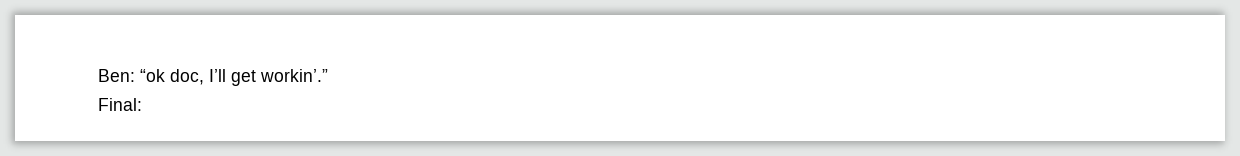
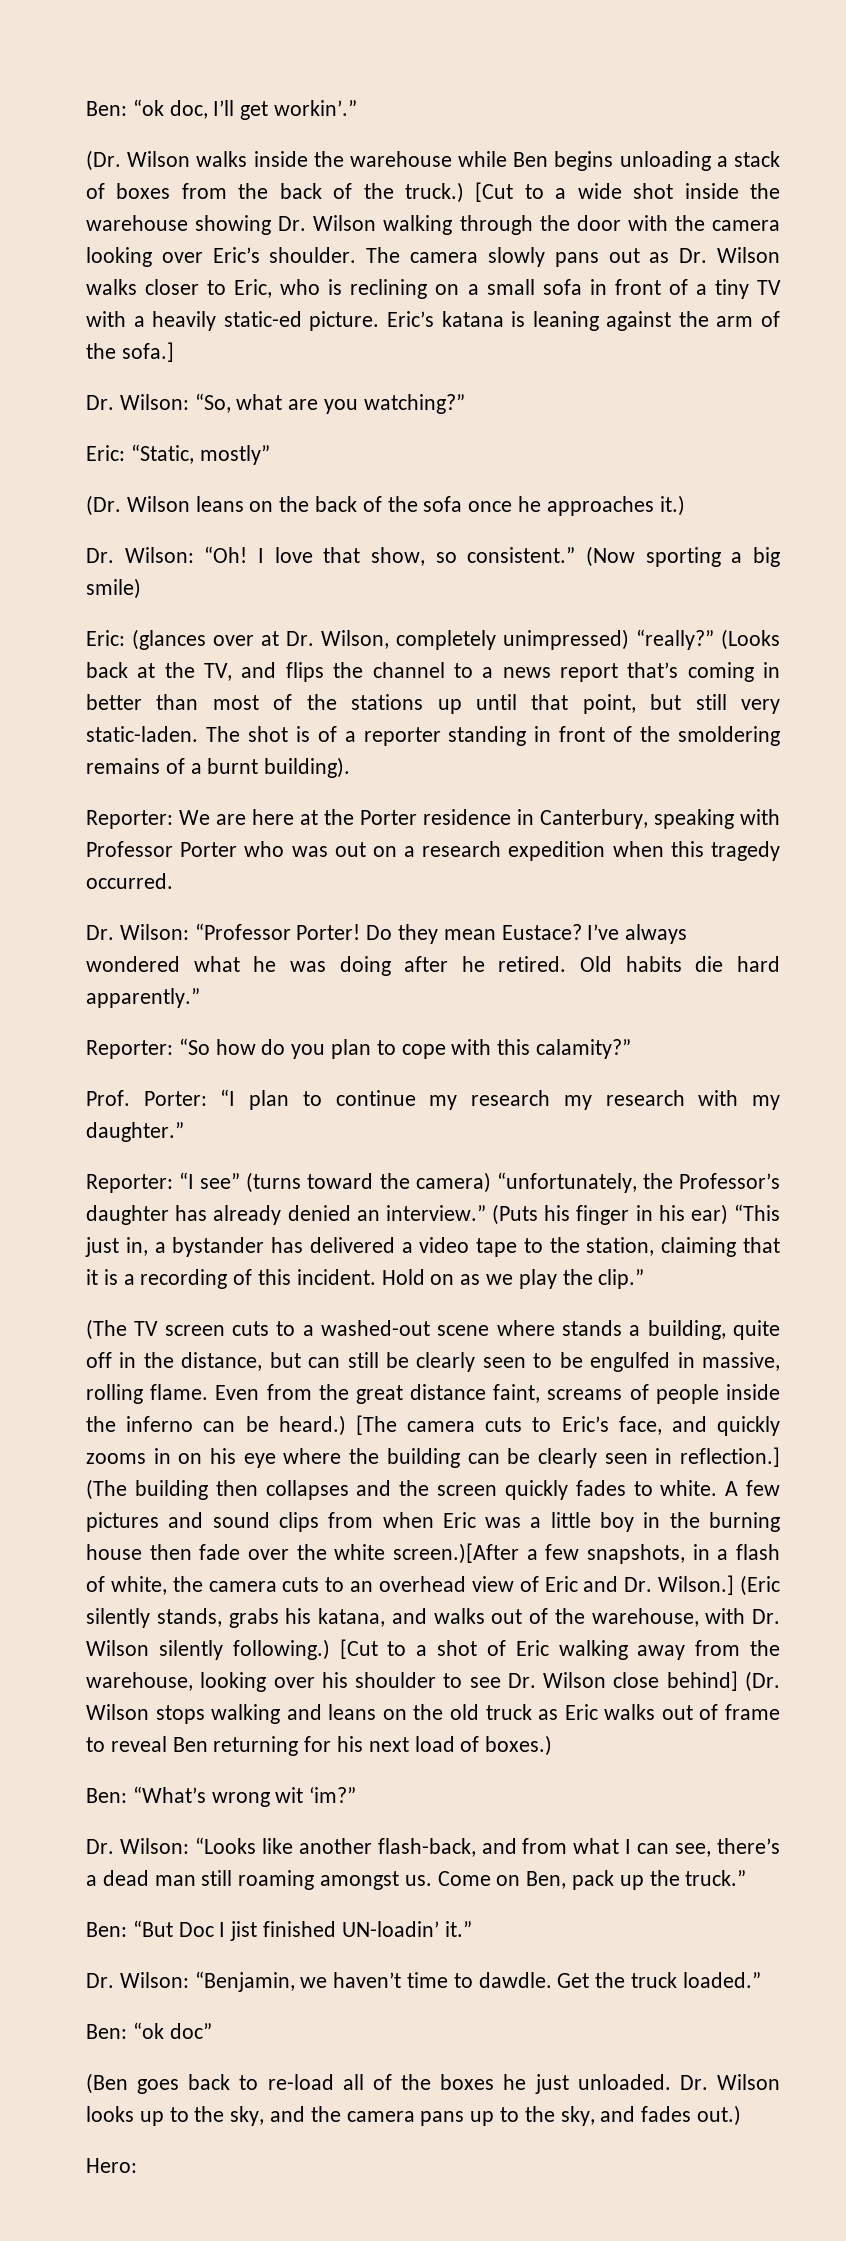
- Final:
+ (Dr. Wilson walks inside the warehouse while Ben begins unloading a stack of boxes from the back of the truck.) [Cut to a wide shot inside the warehouse showing Dr. Wilson walking through the door with the camera looking over Eric’s shoulder. The camera slowly pans out as Dr. Wilson walks closer to Eric, who is reclining on a small sofa in front of a tiny TV with a heavily static-ed picture. Eric’s katana is leaning against the arm of the sofa.]
+ Dr. Wilson: “So, what are you watching?”
+ Eric: “Static, mostly”
+ (Dr. Wilson leans on the back of the sofa once he approaches it.)
+ Dr. Wilson: “Oh! I love that show, so consistent.” (Now sporting a big smile)
+ Eric: (glances over at Dr. Wilson, completely unimpressed) “really?” (Looks back at the TV, and flips the channel to a news report that’s coming in better than most of the stations up until that point, but still very static-laden. The shot is of a reporter standing in front of the smoldering remains of a burnt building).
+ Reporter: We are here at the Porter residence in Canterbury, speaking with Professor Porter who was out on a research expedition when this tragedy occurred.
+ Dr. Wilson: “Professor Porter! Do they mean Eustace? I’ve always wondered what he was doing after he retired. Old habits die hard apparently.”
+ Reporter: “So how do you plan to cope with this calamity?”
+ Prof. Porter: “I plan to continue my research my research with my daughter.”
+ Reporter: “I see” (turns toward the camera) “unfortunately, the Professor’s daughter has already denied an interview.” (Puts his finger in his ear) “This just in, a bystander has delivered a video tape to the station, claiming that it is a recording of this incident. Hold on as we play the clip.”
+ (The TV screen cuts to a washed-out scene where stands a building, quite off in the distance, but can still be clearly seen to be engulfed in massive, rolling flame. Even from the great distance faint, screams of people inside the inferno can be heard.) [The camera cuts to Eric’s face, and quickly zooms in on his eye where the building can be clearly seen in reflection.] (The building then collapses and the screen quickly fades to white. A few pictures and sound clips from when Eric was a little boy in the burning house then fade over the white screen.)[After a few snapshots, in a flash of white, the camera cuts to an overhead view of Eric and Dr. Wilson.] (Eric silently stands, grabs his katana, and walks out of the warehouse, with Dr. Wilson silently following.) [Cut to a shot of Eric walking away from the warehouse, looking over his shoulder to see Dr. Wilson close behind] (Dr. Wilson stops walking and leans on the old truck as Eric walks out of frame to reveal Ben returning for his next load of boxes.)
+ Ben: “What’s wrong wit ‘im?”
+ Dr. Wilson: “Looks like another flash-back, and from what I can see, there’s a dead man still roaming amongst us. Come on Ben, pack up the truck.”
+ Ben: “But Doc I jist finished UN-loadin’ it.”
+ Dr. Wilson: “Benjamin, we haven’t time to dawdle. Get the truck loaded.”
+ Ben: “ok doc”
+ (Ben goes back to re-load all of the boxes he just unloaded. Dr. Wilson looks up to the sky, and the camera pans up to the sky, and fades out.)
+ Hero:

